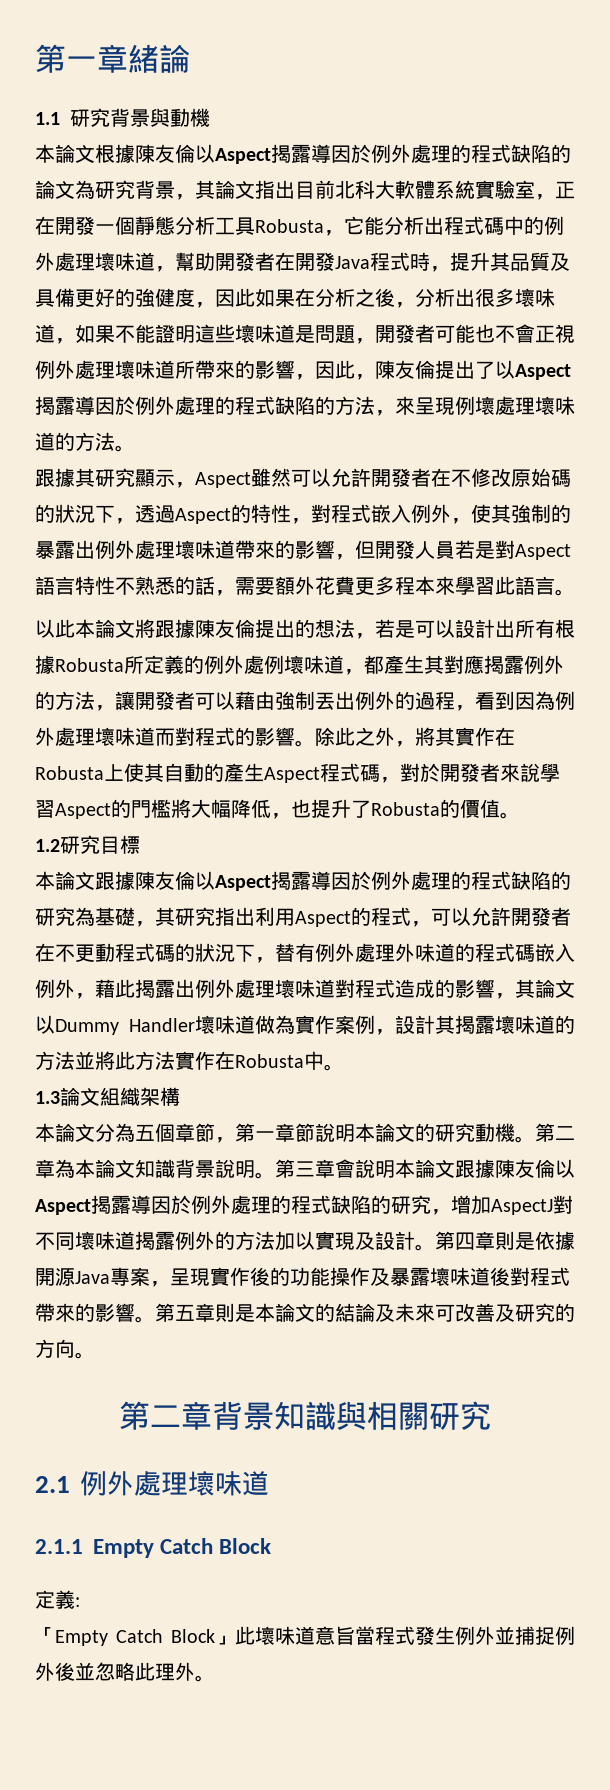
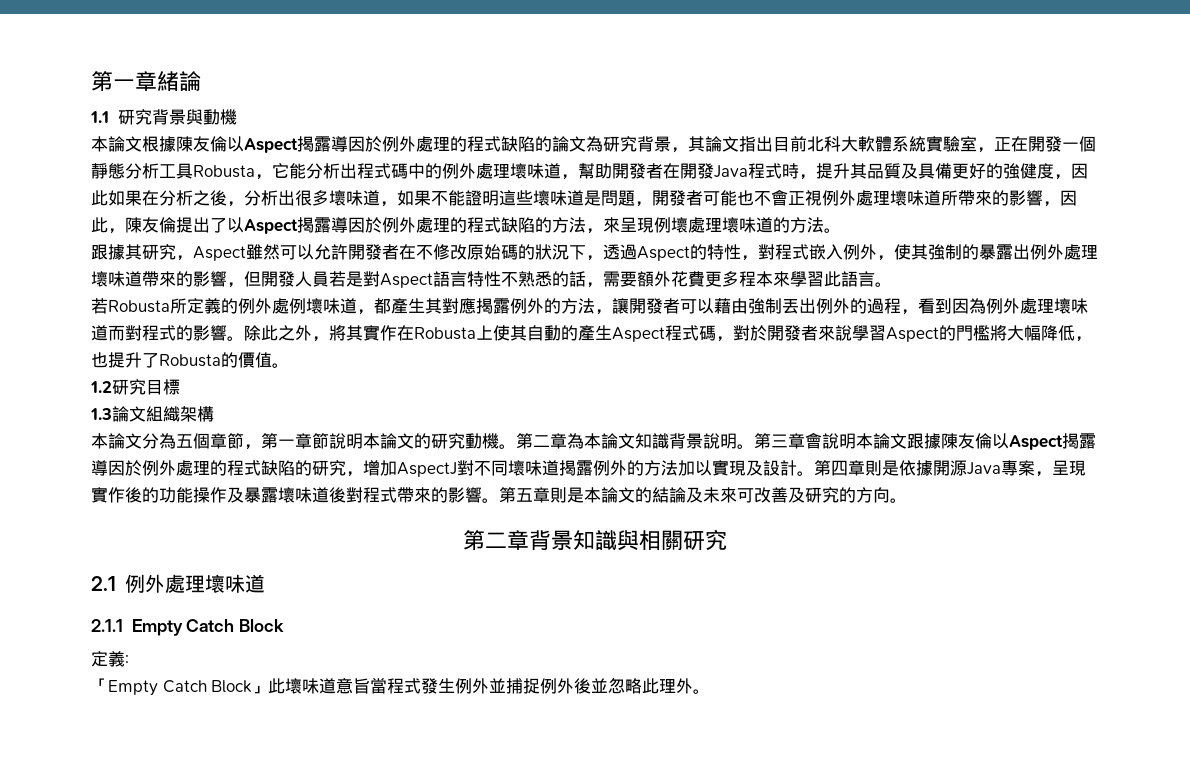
- 跟據其研究顯示，Aspect雖然可以允許開發者在不修改原始碼的狀況下，透過Aspect的特性，對程式嵌入例外，使其強制的暴露出例外處理壞味道帶來的影響，但開發人員若是對Aspect語言特性不熟悉的話，需要額外花費更多程本來學習此語言。
+ 跟據其研究，Aspect雖然可以允許開發者在不修改原始碼的狀況下，透過Aspect的特性，對程式嵌入例外，使其強制的暴露出例外處理壞味道帶來的影響，但開發人員若是對Aspect語言特性不熟悉的話，需要額外花費更多程本來學習此語言。
- 以此本論文將跟據陳友倫提出的想法，若是可以設計出所有根據Robusta所定義的例外處例壞味道，都產生其對應揭露例外的方法，讓開發者可以藉由強制丟出例外的過程，看到因為例外處理壞味道而對程式的影響。
+ 若Robusta所定義的例外處例壞味道，都產生其對應揭露例外的方法，讓開發者可以藉由強制丟出例外的過程，看到因為例外處理壞味道而對程式的影響。
- 本論文跟據陳友倫以Aspect揭露導因於例外處理的程式缺陷的研究為基礎，其研究指出利用Aspect的程式，可以允許開發者在不更動程式碼的狀況下，替有例外處理外味道的程式碼嵌入例外，藉此揭露出例外處理壞味道對程式造成的影響，其論文以Dummy Handler壞味道做為實作案例，設計其揭露壞味道的方法並將此方法實作在Robusta中。

